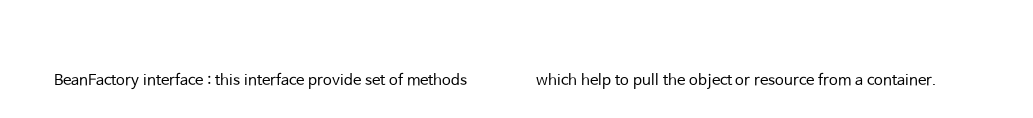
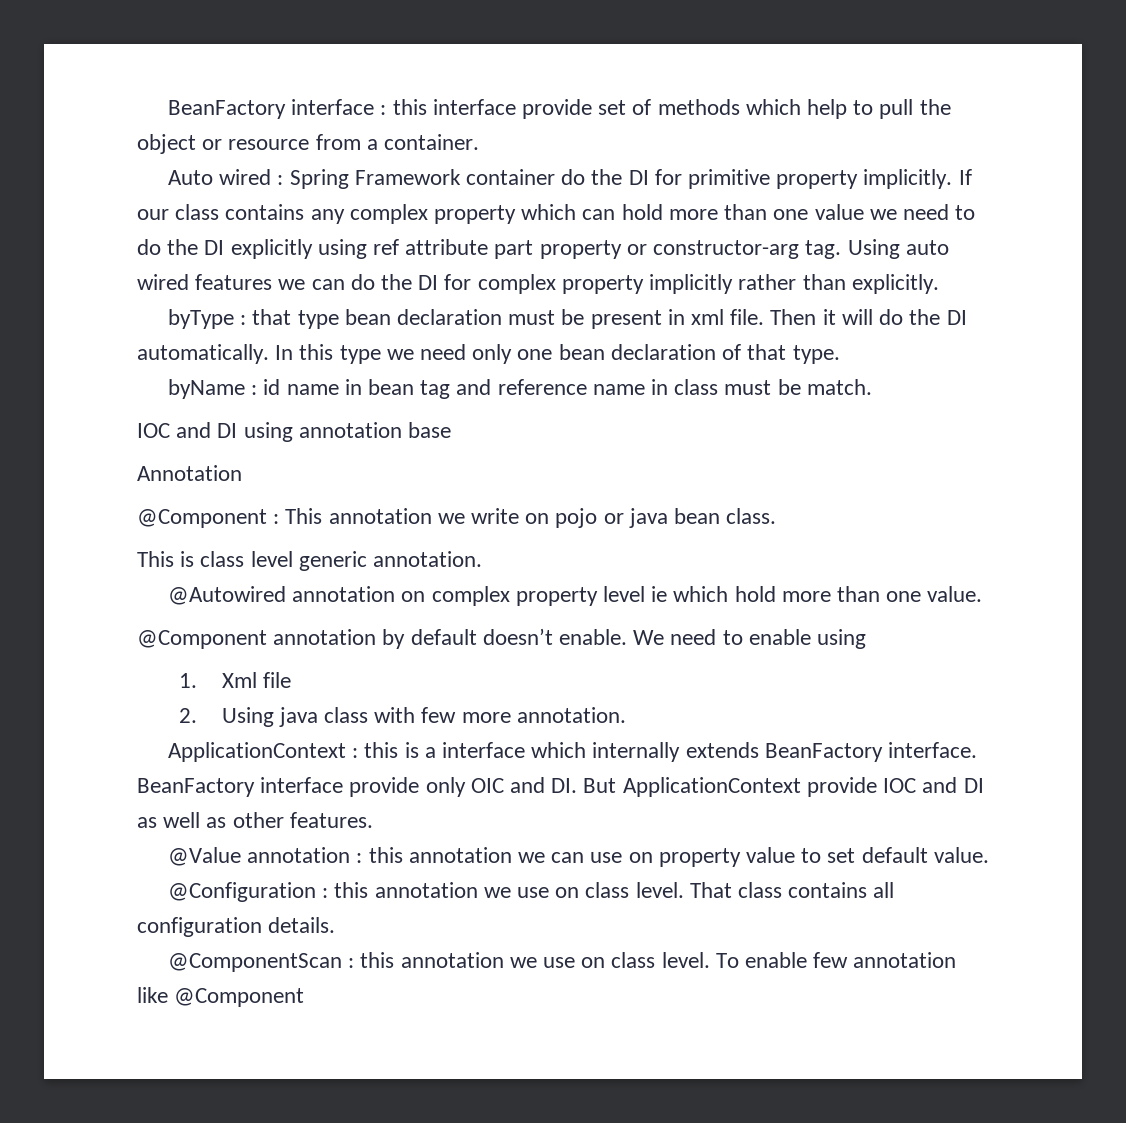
+ Auto wired : Spring Framework container do the DI for primitive property implicitly. If our class contains any complex property which can hold more than one value we need to do the DI explicitly using ref attribute part property or constructor-arg tag. Using auto wired features we can do the DI for complex property implicitly rather than explicitly.
+ byType : that type bean declaration must be present in xml file. Then it will do the DI automatically. In this type we need only one bean declaration of that type.
+ byName : id name in bean tag and reference name in class must be match.
+ IOC and DI using annotation base
+ Annotation
+ @Component : This annotation we write on pojo or java bean class.
+ This is class level generic annotation.
+ @Autowired annotation on complex property level ie which hold more than one value.
+ @Component annotation by default doesn’t enable. We need to enable using
+ 1. Xml file
+ 2. Using java class with few more annotation.
+ ApplicationContext : this is a interface which internally extends BeanFactory interface. BeanFactory interface provide only OIC and DI. But ApplicationContext provide IOC and DI as well as other features.
+ @Value annotation : this annotation we can use on property value to set default value.
+ @Configuration : this annotation we use on class level. That class contains all configuration details.
+ @ComponentScan : this annotation we use on class level. To enable few annotation like @Component

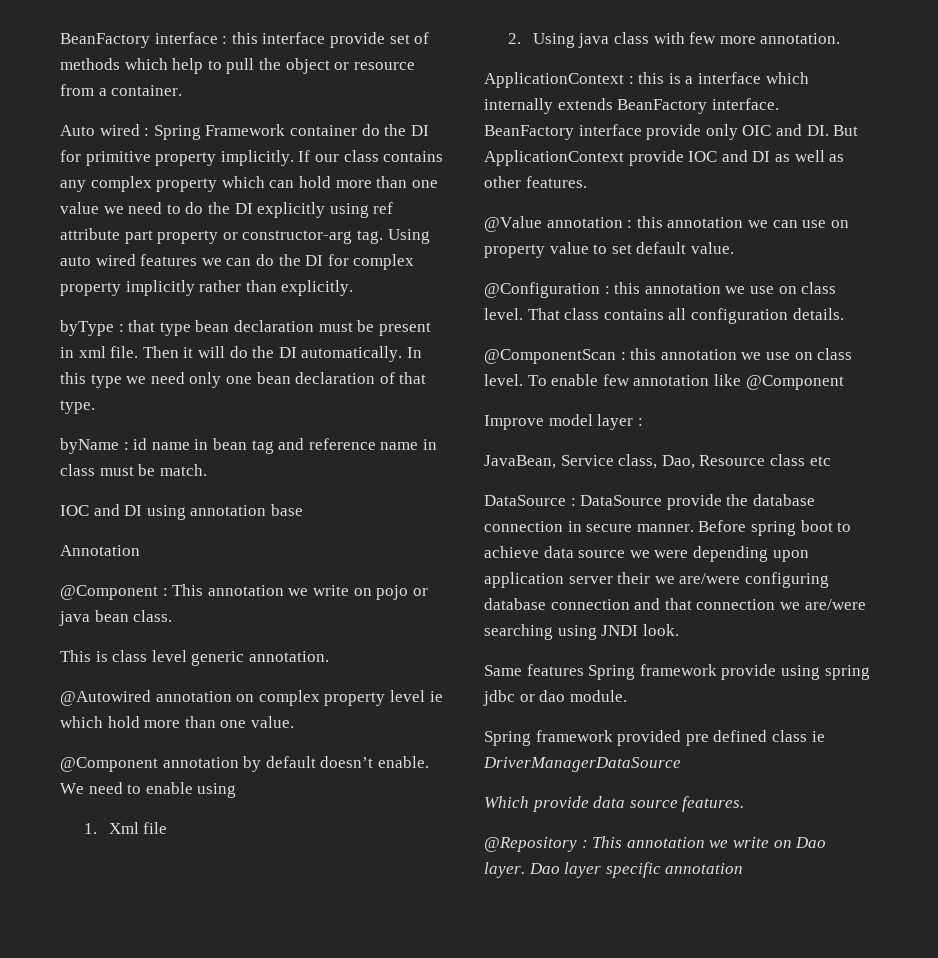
+ Improve model layer :
+ JavaBean, Service class, Dao, Resource class etc
+ DataSource : DataSource provide the database connection in secure manner. Before spring boot to achieve data source we were depending upon application server their we are/were configuring database connection and that connection we are/were searching using JNDI look.
+ Same features Spring framework provide using spring jdbc or dao module.
+ Spring framework provided pre defined class ie DriverManagerDataSource
+ Which provide data source features.
+ @Repository : This annotation we write on Dao layer. Dao layer specific annotation

